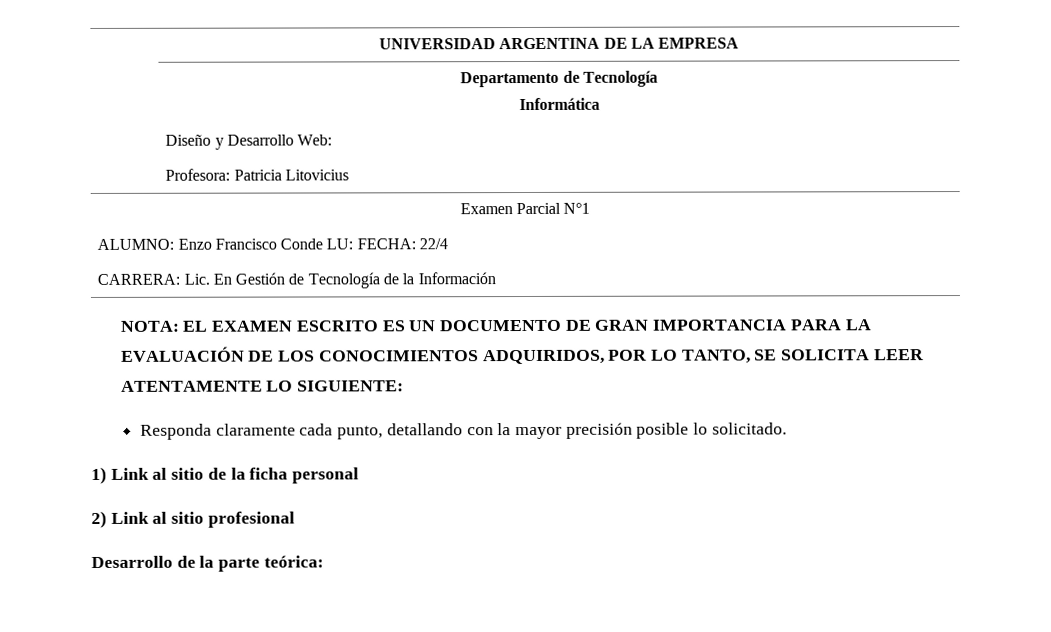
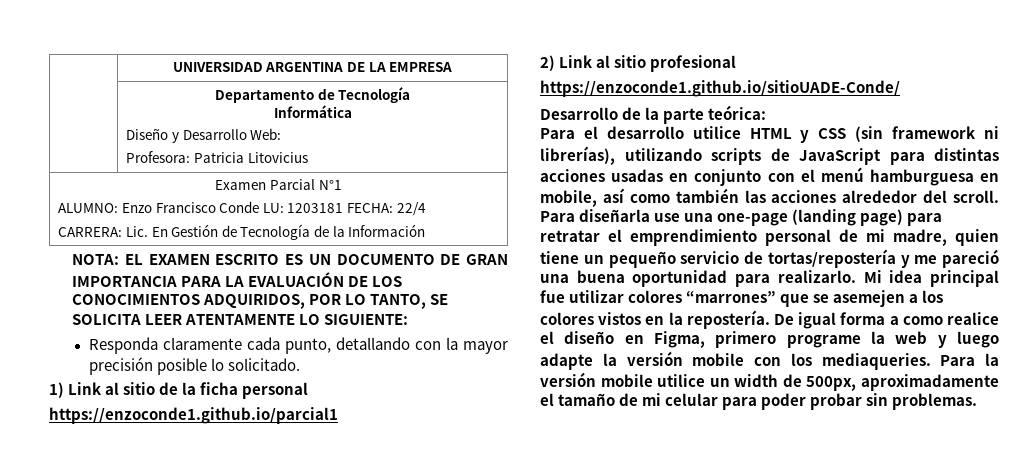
  Examen Parcial N°1
- ALUMNO: Enzo Francisco Conde LU: FECHA: 22/4
+ ALUMNO: Enzo Francisco Conde LU: 1203181 FECHA: 22/4
+ https://enzoconde1.github.io/parcial1
+ https://enzoconde1.github.io/sitioUADE-Conde/
+ Para el desarrollo utilice HTML y CSS (sin framework ni librerías), utilizando scripts de JavaScript para distintas acciones usadas en conjunto con el menú hamburguesa en mobile, así como también las acciones alrededor del scroll. Para diseñarla use una one-page (landing page) para retratar el emprendimiento personal de mi madre, quien tiene un pequeño servicio de tortas/repostería y me pareció una buena oportunidad para realizarlo. Mi idea principal fue utilizar colores “marrones” que se asemejen a los colores vistos en la repostería. De igual forma a como realice el diseño en Figma, primero programe la web y luego adapte la versión mobile con los mediaqueries. Para la versión mobile utilice un width de 500px, aproximadamente el tamaño de mi celular para poder probar sin problemas.

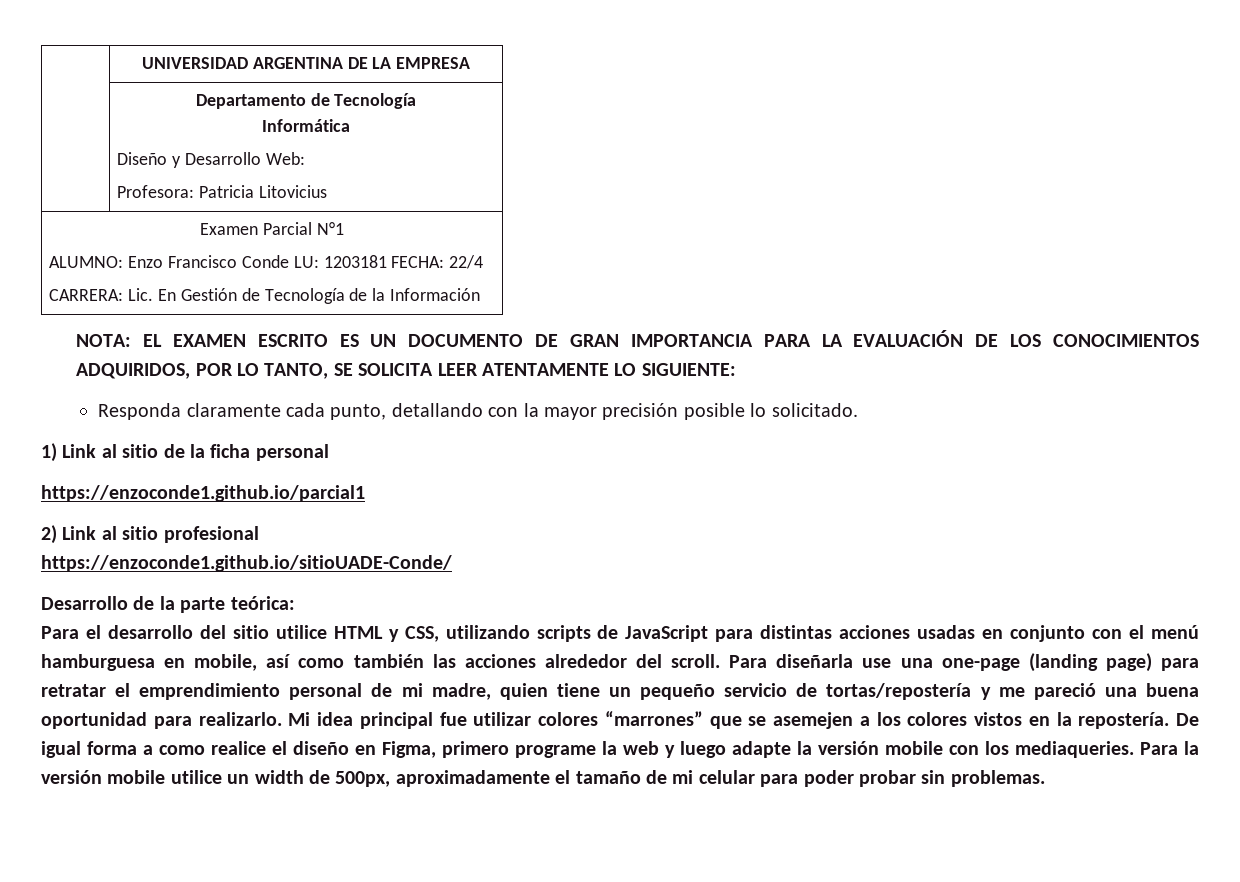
- Para el desarrollo utilice HTML y CSS (sin framework ni librerías), utilizando scripts de JavaScript para distintas acciones usadas en conjunto con el menú hamburguesa en mobile, así como también las acciones alrededor del scroll.
+ Para el desarrollo del sitio utilice HTML y CSS, utilizando scripts de JavaScript para distintas acciones usadas en conjunto con el menú hamburguesa en mobile, así como también las acciones alrededor del scroll.

